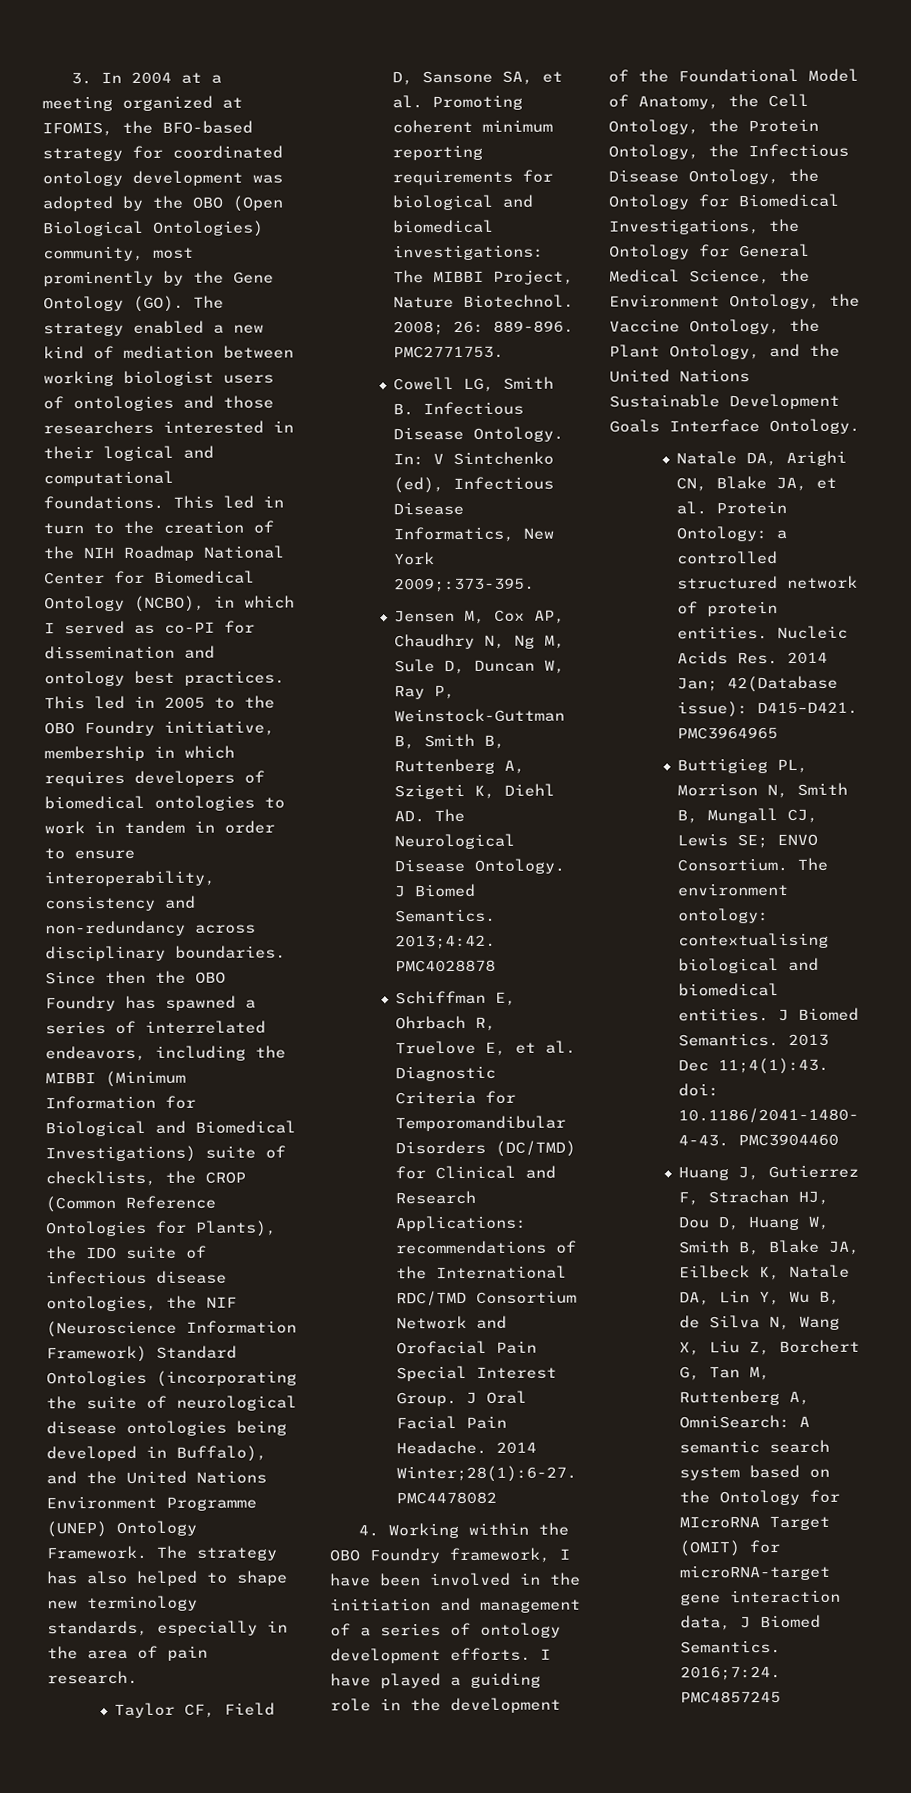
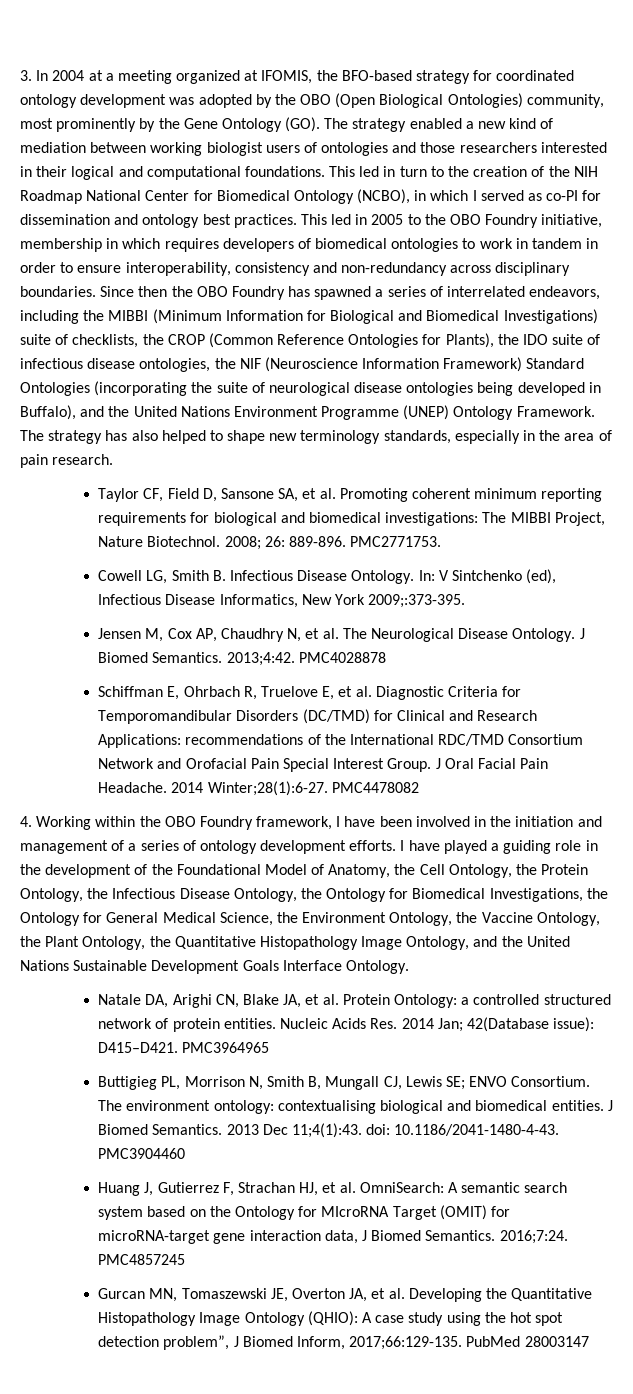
- Jensen M, Cox AP, Chaudhry N, Ng M, Sule D, Duncan W, Ray P, Weinstock-Guttman B, Smith B, Ruttenberg A, Szigeti K, Diehl AD. The Neurological Disease Ontology.
+ Jensen M, Cox AP, Chaudhry N, et al. The Neurological Disease Ontology.
- I have played a guiding role in the development of the Foundational Model of Anatomy, the Cell Ontology, the Protein Ontology, the Infectious Disease Ontology, the Ontology for Biomedical Investigations, the Ontology for General Medical Science, the Environment Ontology, the Vaccine Ontology, the Plant Ontology, and the United Nations Sustainable Development Goals Interface Ontology.
+ I have played a guiding role in the development of the Foundational Model of Anatomy, the Cell Ontology, the Protein Ontology, the Infectious Disease Ontology, the Ontology for Biomedical Investigations, the Ontology for General Medical Science, the Environment Ontology, the Vaccine Ontology, the Plant Ontology, the Quantitative Histopathology Image Ontology, and the United Nations Sustainable Development Goals Interface Ontology.
- Huang J, Gutierrez F, Strachan HJ, Dou D, Huang W, Smith B, Blake JA, Eilbeck K, Natale DA, Lin Y, Wu B, de Silva N, Wang X, Liu Z, Borchert G, Tan M, Ruttenberg A, OmniSearch: A semantic search system based on the Ontology for MIcroRNA Target (OMIT) for microRNA-target gene interaction data, J Biomed Semantics.
+ Huang J, Gutierrez F, Strachan HJ, et al. OmniSearch: A semantic search system based on the Ontology for MIcroRNA Target (OMIT) for microRNA-target gene interaction data, J Biomed Semantics.
+ Gurcan MN, Tomaszewski JE, Overton JA, et al. Developing the Quantitative Histopathology Image Ontology (QHIO): A case study using the hot spot detection problem”, J Biomed Inform, 2017;66:129-135. PubMed 28003147

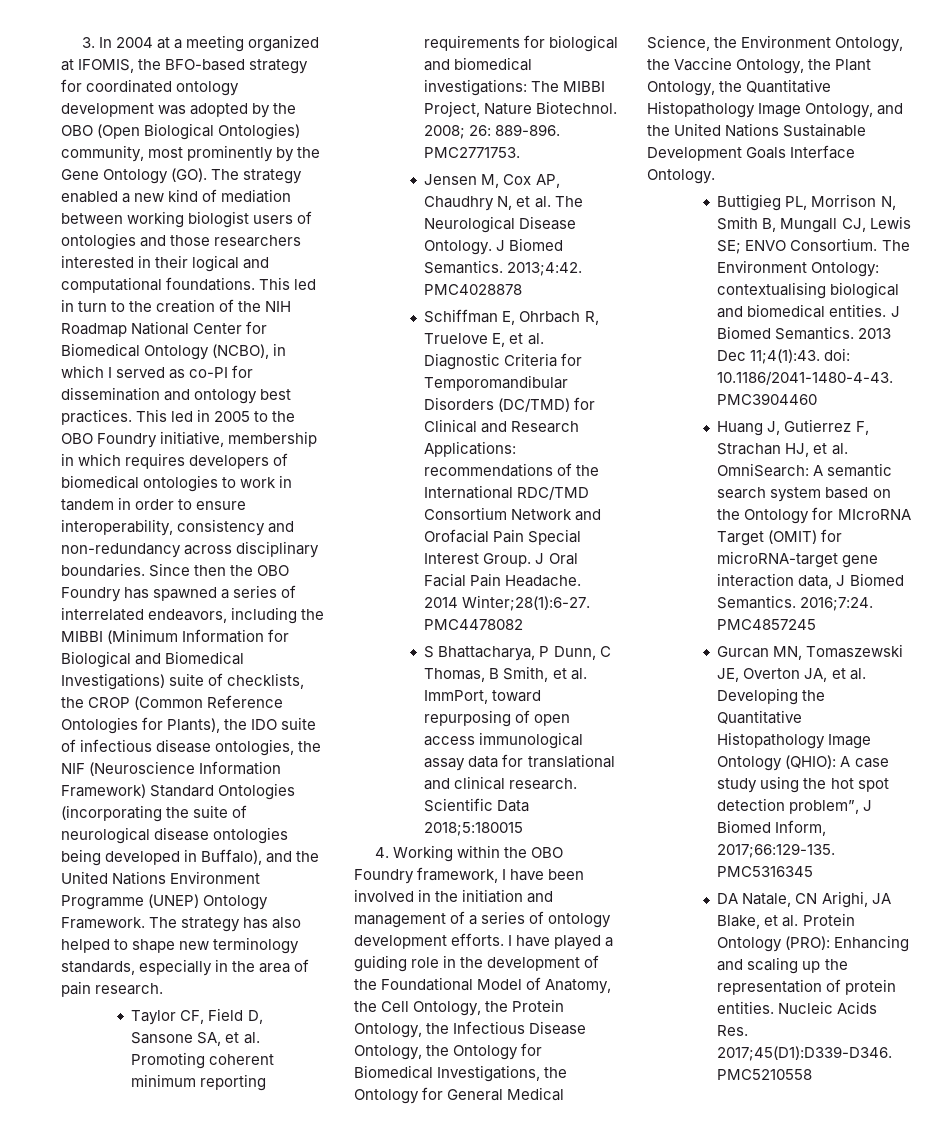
- Cowell LG, Smith B. Infectious Disease Ontology. In: V Sintchenko (ed), Infectious Disease Informatics, New York 2009;:373-395.
+ S Bhattacharya, P Dunn, C Thomas, B Smith, et al. ImmPort, toward repurposing of open access immunological assay data for translational and clinical research. Scientific Data 2018;5:180015
- Natale DA, Arighi CN, Blake JA, et al. Protein Ontology: a controlled structured network of protein entities. Nucleic Acids Res. 2014 Jan; 42(Database issue): D415–D421. PMC3964965
- The environment ontology: contextualising biological and biomedical entities.
+ The Environment Ontology: contextualising biological and biomedical entities.
- PubMed 28003147
+ PMC5316345
+ DA Natale, CN Arighi, JA Blake, et al. Protein Ontology (PRO): Enhancing and scaling up the representation of protein entities. Nucleic Acids Res. 2017;45(D1):D339-D346. PMC5210558

